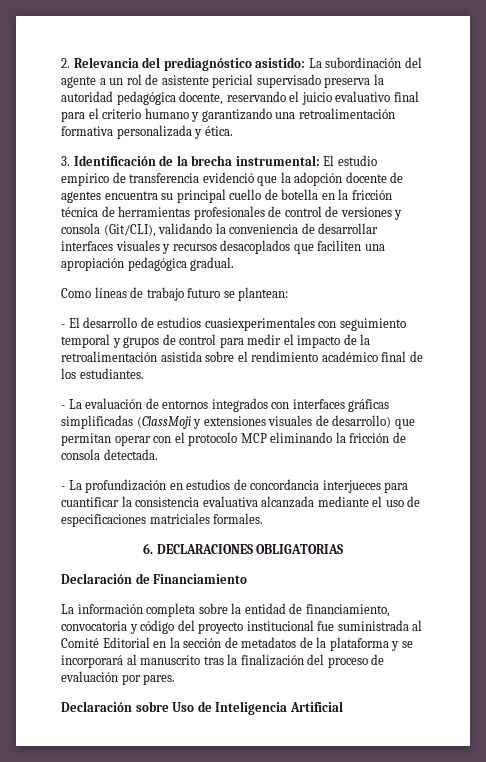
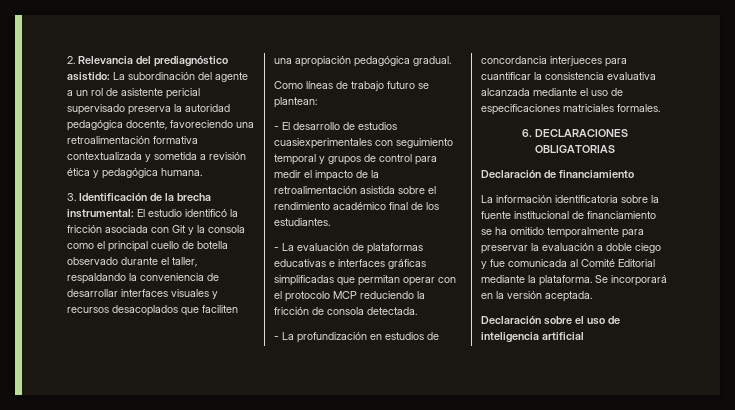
- 2. Relevancia del prediagnóstico asistido: La subordinación del agente a un rol de asistente pericial supervisado preserva la autoridad pedagógica docente, reservando el juicio evaluativo final para el criterio humano y garantizando una retroalimentación formativa personalizada y ética.
+ 2. Relevancia del prediagnóstico asistido: La subordinación del agente a un rol de asistente pericial supervisado preserva la autoridad pedagógica docente, favoreciendo una retroalimentación formativa contextualizada y sometida a revisión ética y pedagógica humana.
- 3. Identificación de la brecha instrumental: El estudio empírico de transferencia evidenció que la adopción docente de agentes encuentra su principal cuello de botella en la fricción técnica de herramientas profesionales de control de versiones y consola (Git/CLI), validando la conveniencia de desarrollar interfaces visuales y recursos desacoplados que faciliten una apropiación pedagógica gradual.
+ 3. Identificación de la brecha instrumental: El estudio identificó la fricción asociada con Git y la consola como el principal cuello de botella observado durante el taller, respaldando la conveniencia de desarrollar interfaces visuales y recursos desacoplados que faciliten una apropiación pedagógica gradual.
- - La evaluación de entornos integrados con interfaces gráficas simplificadas (ClassMoji y extensiones visuales de desarrollo) que permitan operar con el protocolo MCP eliminando la fricción de consola detectada.
+ - La evaluación de plataformas educativas e interfaces gráficas simplificadas que permitan operar con el protocolo MCP reduciendo la fricción de consola detectada.
- Declaración de Financiamiento
+ Declaración de financiamiento
- La información completa sobre la entidad de financiamiento, convocatoria y código del proyecto institucional fue suministrada al Comité Editorial en la sección de metadatos de la plataforma y se incorporará al manuscrito tras la finalización del proceso de evaluación por pares.
- Declaración sobre Uso de Inteligencia Artificial
+ La información identificatoria sobre la fuente institucional de financiamiento se ha omitido temporalmente para preservar la evaluación a doble ciego y fue comunicada al Comité Editorial mediante la plataforma. Se incorporará en la versión aceptada.
+ Declaración sobre el uso de inteligencia artificial

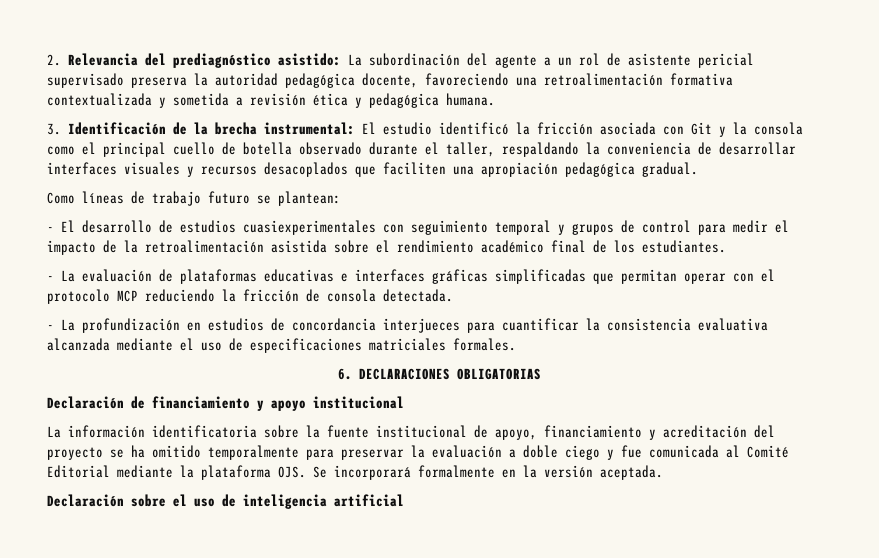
- Declaración de financiamiento
+ Declaración de financiamiento y apoyo institucional
- La información identificatoria sobre la fuente institucional de financiamiento se ha omitido temporalmente para preservar la evaluación a doble ciego y fue comunicada al Comité Editorial mediante la plataforma. Se incorporará en la versión aceptada.
+ La información identificatoria sobre la fuente institucional de apoyo, financiamiento y acreditación del proyecto se ha omitido temporalmente para preservar la evaluación a doble ciego y fue comunicada al Comité Editorial mediante la plataforma OJS. Se incorporará formalmente en la versión aceptada.

